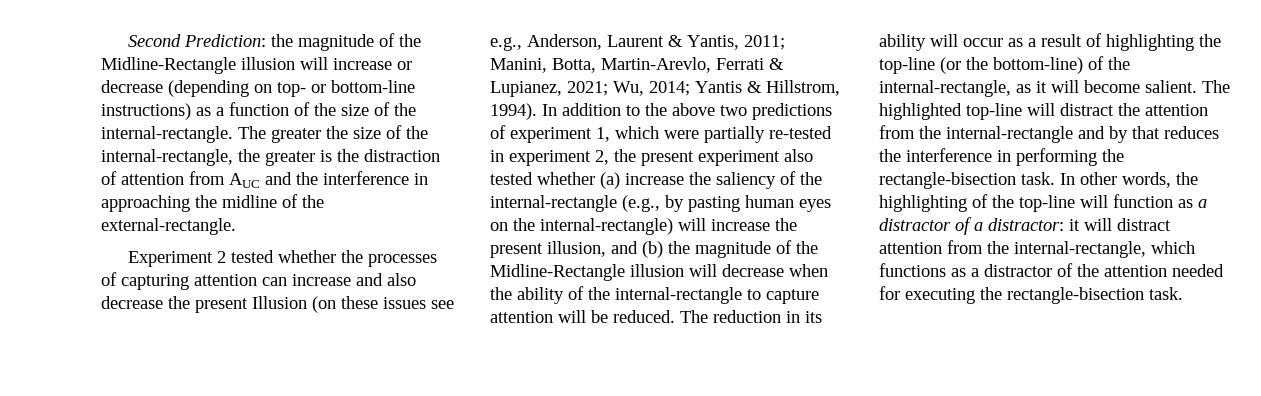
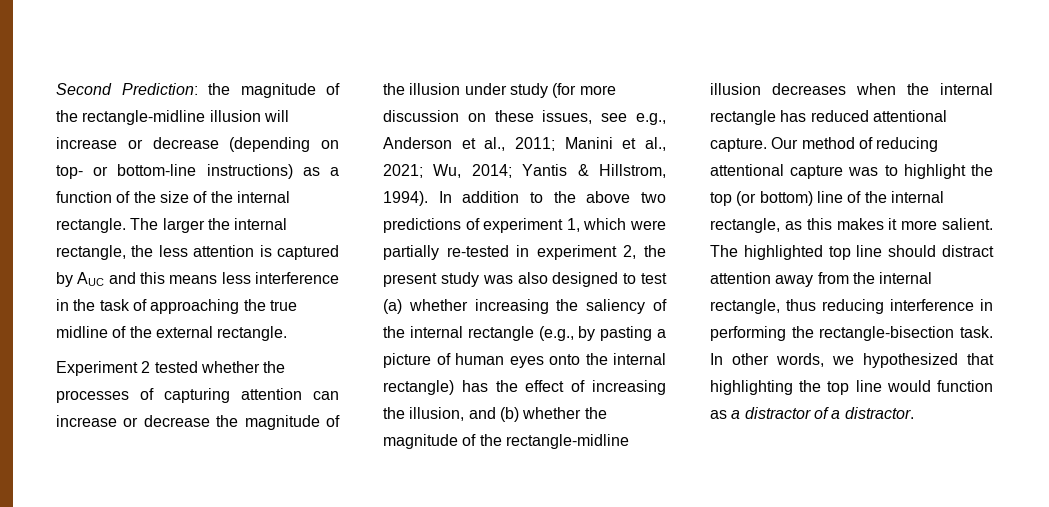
- Second Prediction: the magnitude of the Midline-Rectangle illusion will increase or decrease (depending on top- or bottom-line instructions) as a function of the size of the internal-rectangle. The greater the size of the internal-rectangle, the greater is the distraction of attention from AUC and the interference in approaching the midline of the external-rectangle.
+ Second Prediction: the magnitude of the rectangle-midline illusion will increase or decrease (depending on top- or bottom-line instructions) as a function of the size of the internal rectangle. The larger the internal rectangle, the less attention is captured by AUC and this means less interference in the task of approaching the true midline of the external rectangle.
- Experiment 2 tested whether the processes of capturing attention can increase and also decrease the present Illusion (on these issues see e.g., Anderson, Laurent & Yantis, 2011; Manini, Botta, Martin-Arevlo, Ferrati & Lupianez, 2021; Wu, 2014; Yantis & Hillstrom, 1994).
+ Experiment 2 tested whether the processes of capturing attention can increase or decrease the magnitude of the illusion under study (for more discussion on these issues, see e.g., Anderson et al., 2011; Manini et al., 2021; Wu, 2014; Yantis & Hillstrom, 1994).
- In addition to the above two predictions of experiment 1, which were partially re-tested in experiment 2, the present experiment also tested whether (a) increase the saliency of the internal-rectangle (e.g., by pasting human eyes on the internal-rectangle) will increase the present illusion, and (b) the magnitude of the Midline-Rectangle illusion will decrease when the ability of the internal-rectangle to capture attention will be reduced. The reduction in its ability will occur as a result of highlighting the top-line (or the bottom-line) of the internal-rectangle, as it will become salient. The highlighted top-line will distract the attention from the internal-rectangle and by that reduces the interference in performing the rectangle-bisection task.
+ In addition to the above two predictions of experiment 1, which were partially re-tested in experiment 2, the present study was also designed to test (a) whether increasing the saliency of the internal rectangle (e.g., by pasting a picture of human eyes onto the internal rectangle) has the effect of increasing the illusion, and (b) whether the magnitude of the rectangle-midline illusion decreases when the internal rectangle has reduced attentional capture. Our method of reducing attentional capture was to highlight the top (or bottom) line of the internal rectangle, as this makes it more salient. The highlighted top line should distract attention away from the internal rectangle, thus reducing interference in performing the rectangle-bisection task.
- In other words, the highlighting of the top-line will function as a distractor of a distractor: it will distract attention from the internal-rectangle, which functions as a distractor of the attention needed for executing the rectangle-bisection task.
+ In other words, we hypothesized that highlighting the top line would function as a distractor of a distractor.

